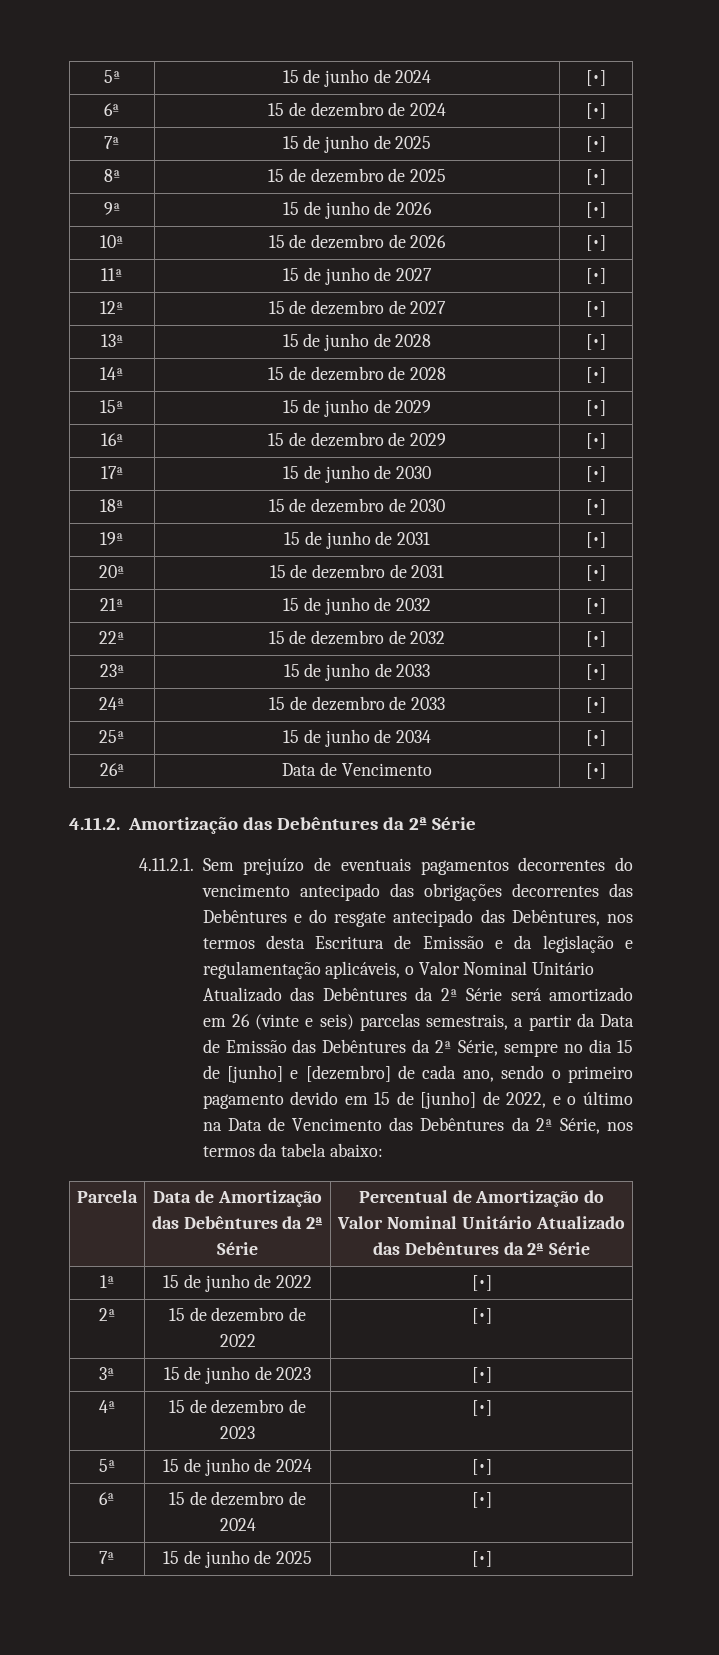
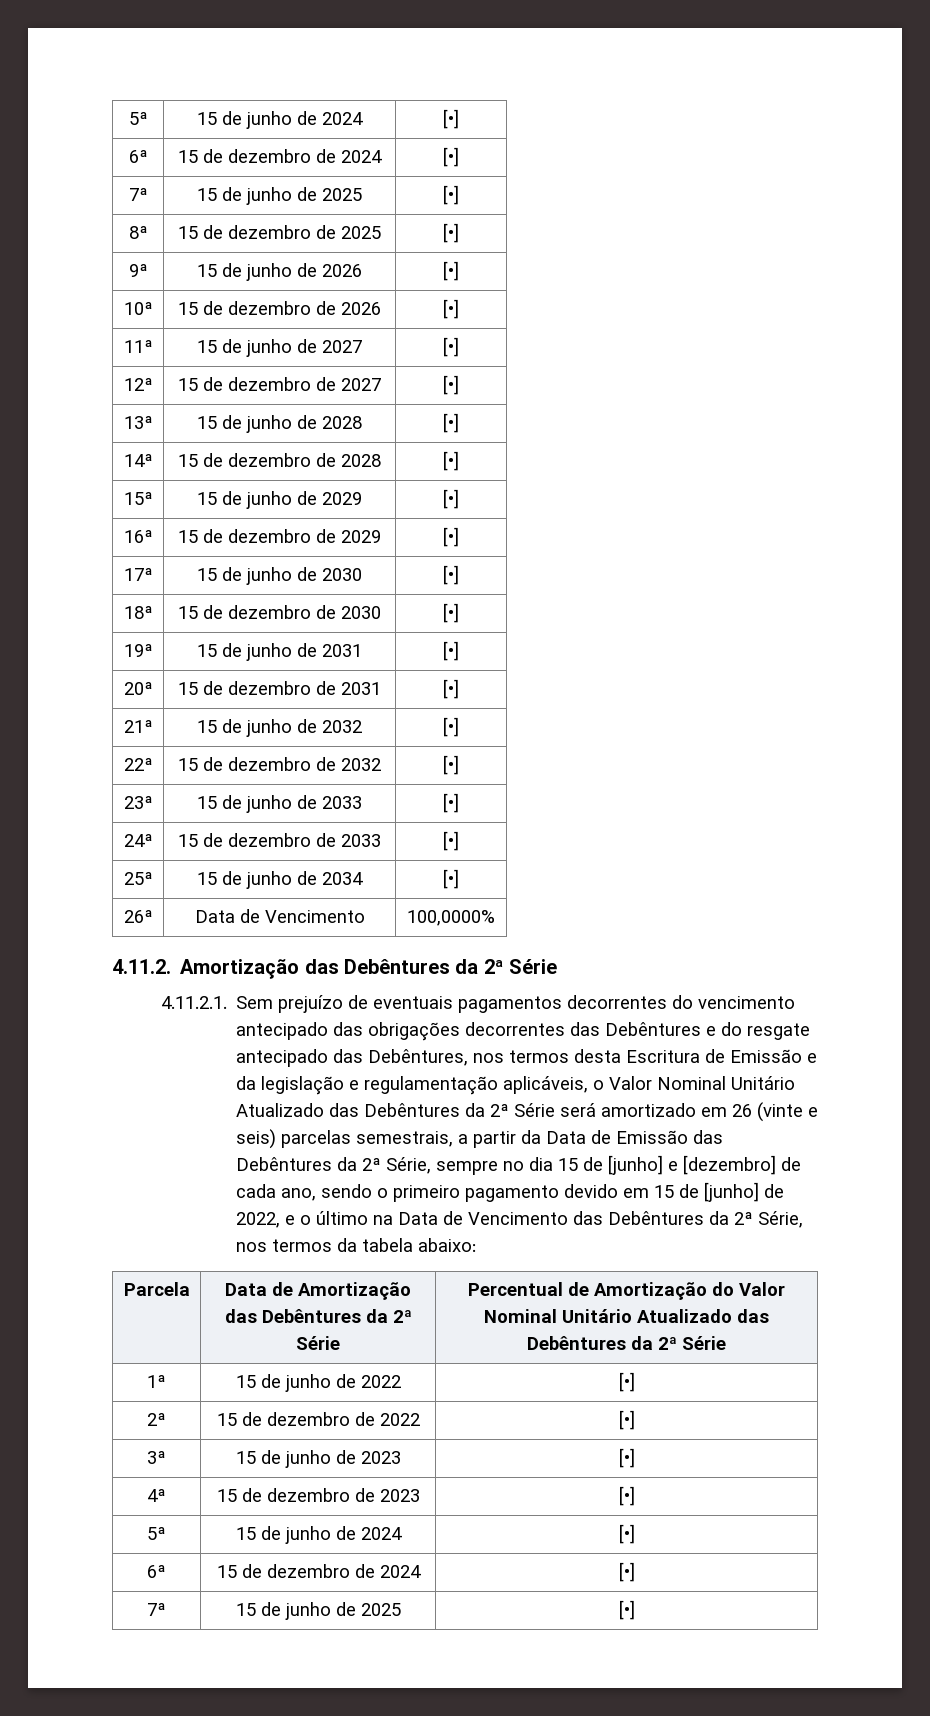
- 26ª | Data de Vencimento | [•]
+ 26ª | Data de Vencimento | 100,0000%

